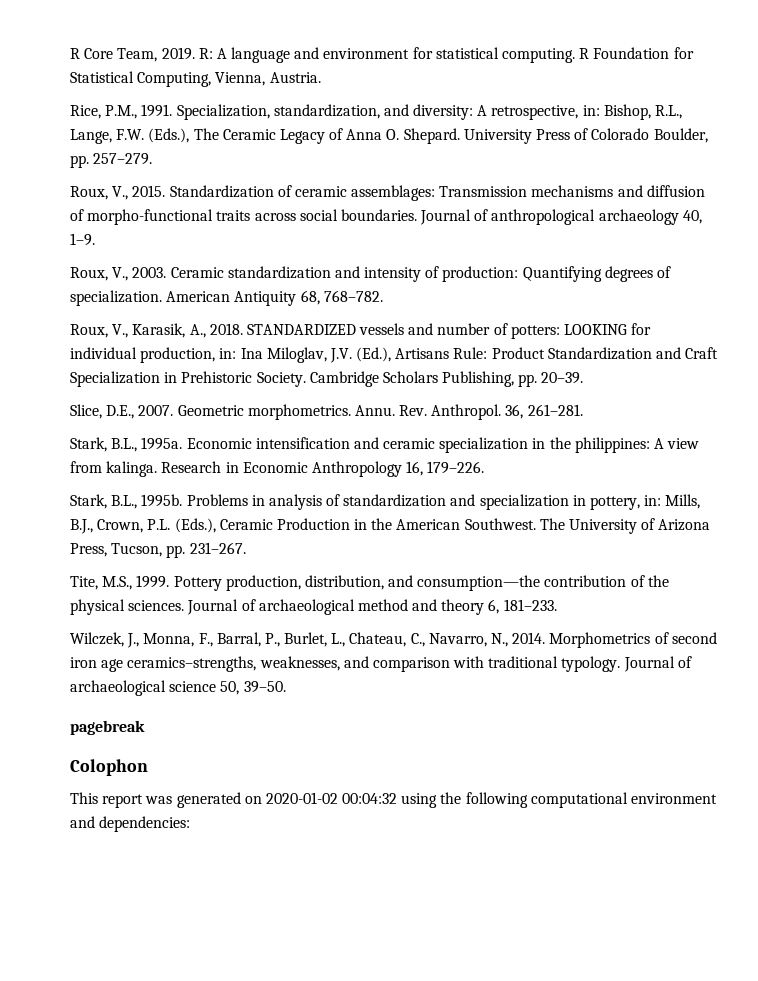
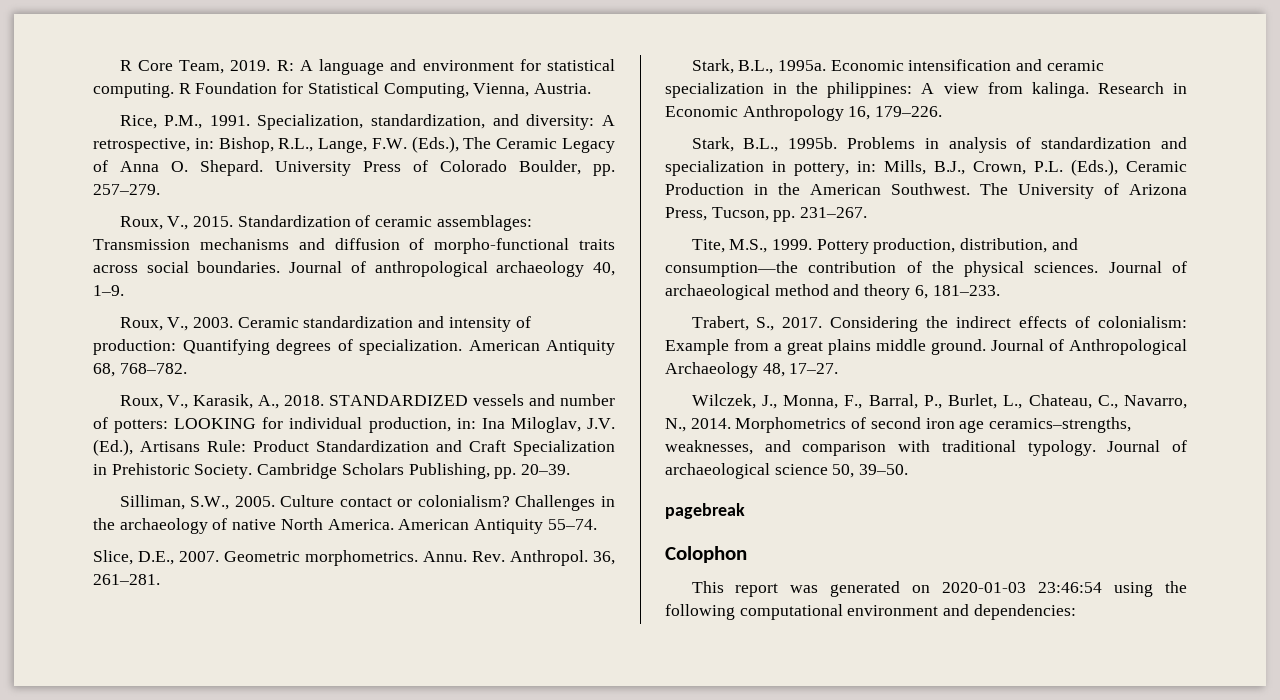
+ Silliman, S.W., 2005. Culture contact or colonialism? Challenges in the archaeology of native North America. American Antiquity 55–74.
+ Trabert, S., 2017. Considering the indirect effects of colonialism: Example from a great plains middle ground. Journal of Anthropological Archaeology 48, 17–27.
- This report was generated on 2020-01-02 00:04:32 using the following computational environment and dependencies:
+ This report was generated on 2020-01-03 23:46:54 using the following computational environment and dependencies:

